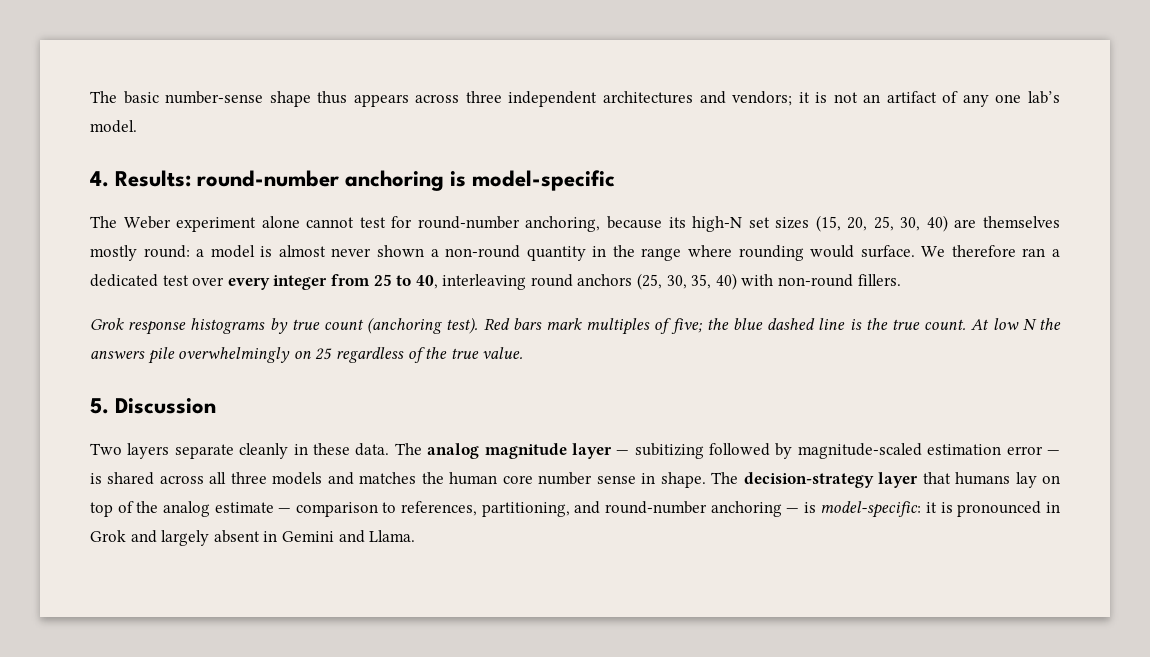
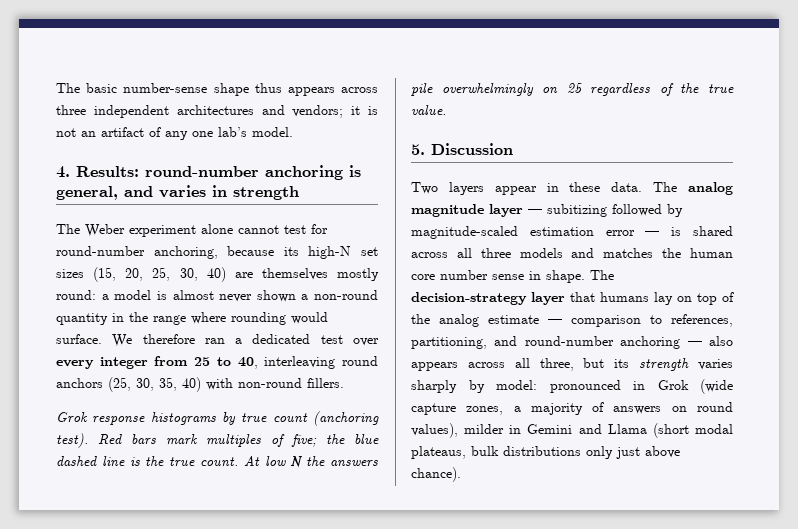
- 4. Results: round-number anchoring is model-specific
+ 4. Results: round-number anchoring is general, and varies in strength
- Two layers separate cleanly in these data.
+ Two layers appear in these data.
- The decision-strategy layer that humans lay on top of the analog estimate — comparison to references, partitioning, and round-number anchoring — is model-specific: it is pronounced in Grok and largely absent in Gemini and Llama.
+ The decision-strategy layer that humans lay on top of the analog estimate — comparison to references, partitioning, and round-number anchoring — also appears across all three, but its strength varies sharply by model: pronounced in Grok (wide capture zones, a majority of answers on round values), milder in Gemini and Llama (short modal plateaus, bulk distributions only just above chance).

